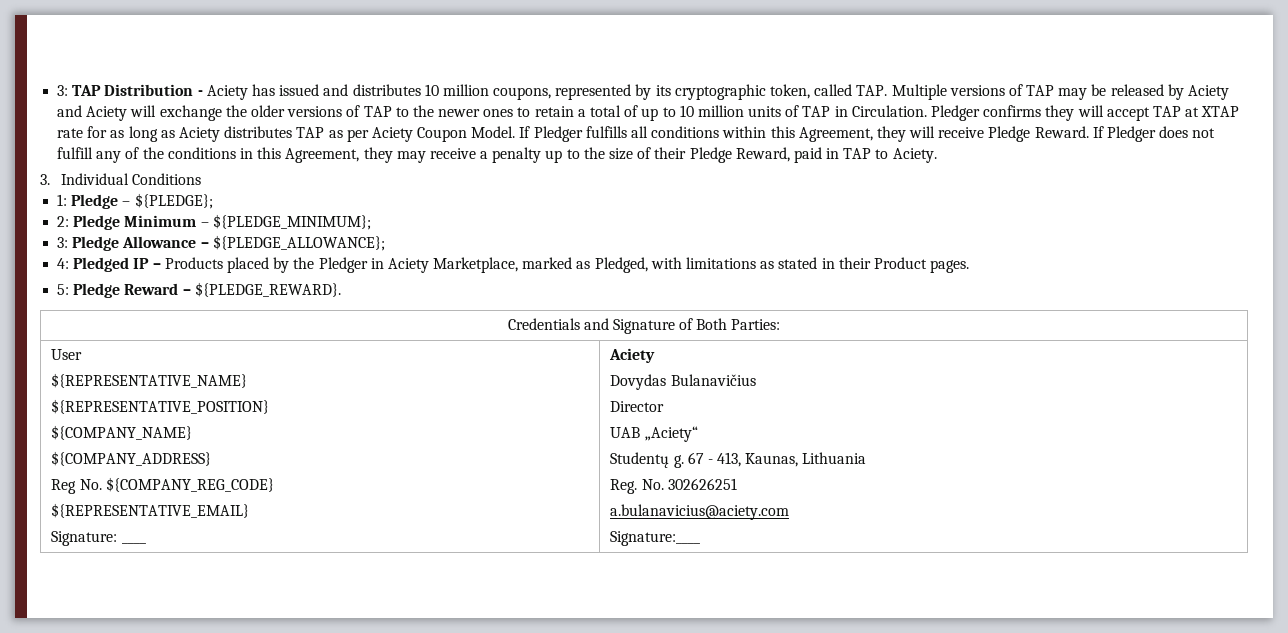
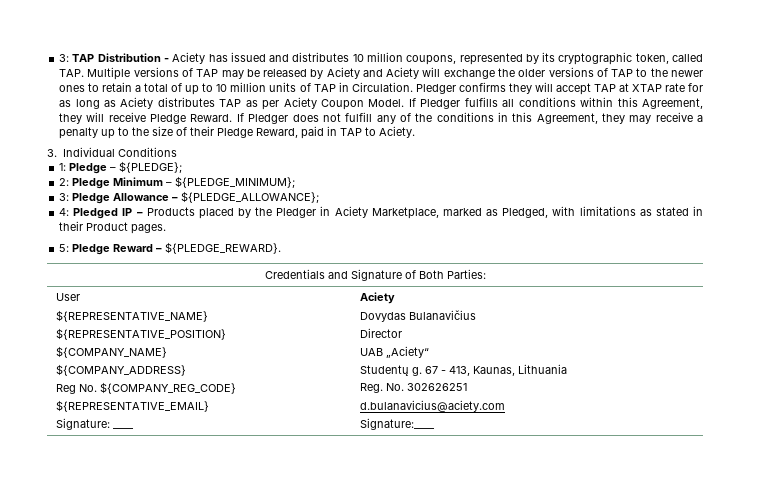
  User
  ${REPRESENTATIVE_NAME}
  ${REPRESENTATIVE_POSITION}
  ${COMPANY_NAME}
  ${COMPANY_ADDRESS}
  Reg No. ${COMPANY_REG_CODE}
  ${REPRESENTATIVE_EMAIL}
  Signature: ____ | Aciety
  Dovydas Bulanavičius
  Director
  UAB „Aciety“
  Studentų g. 67 - 413, Kaunas, Lithuania
  Reg. No. 302626251
- a.bulanavicius@aciety.com
+ d.bulanavicius@aciety.com

